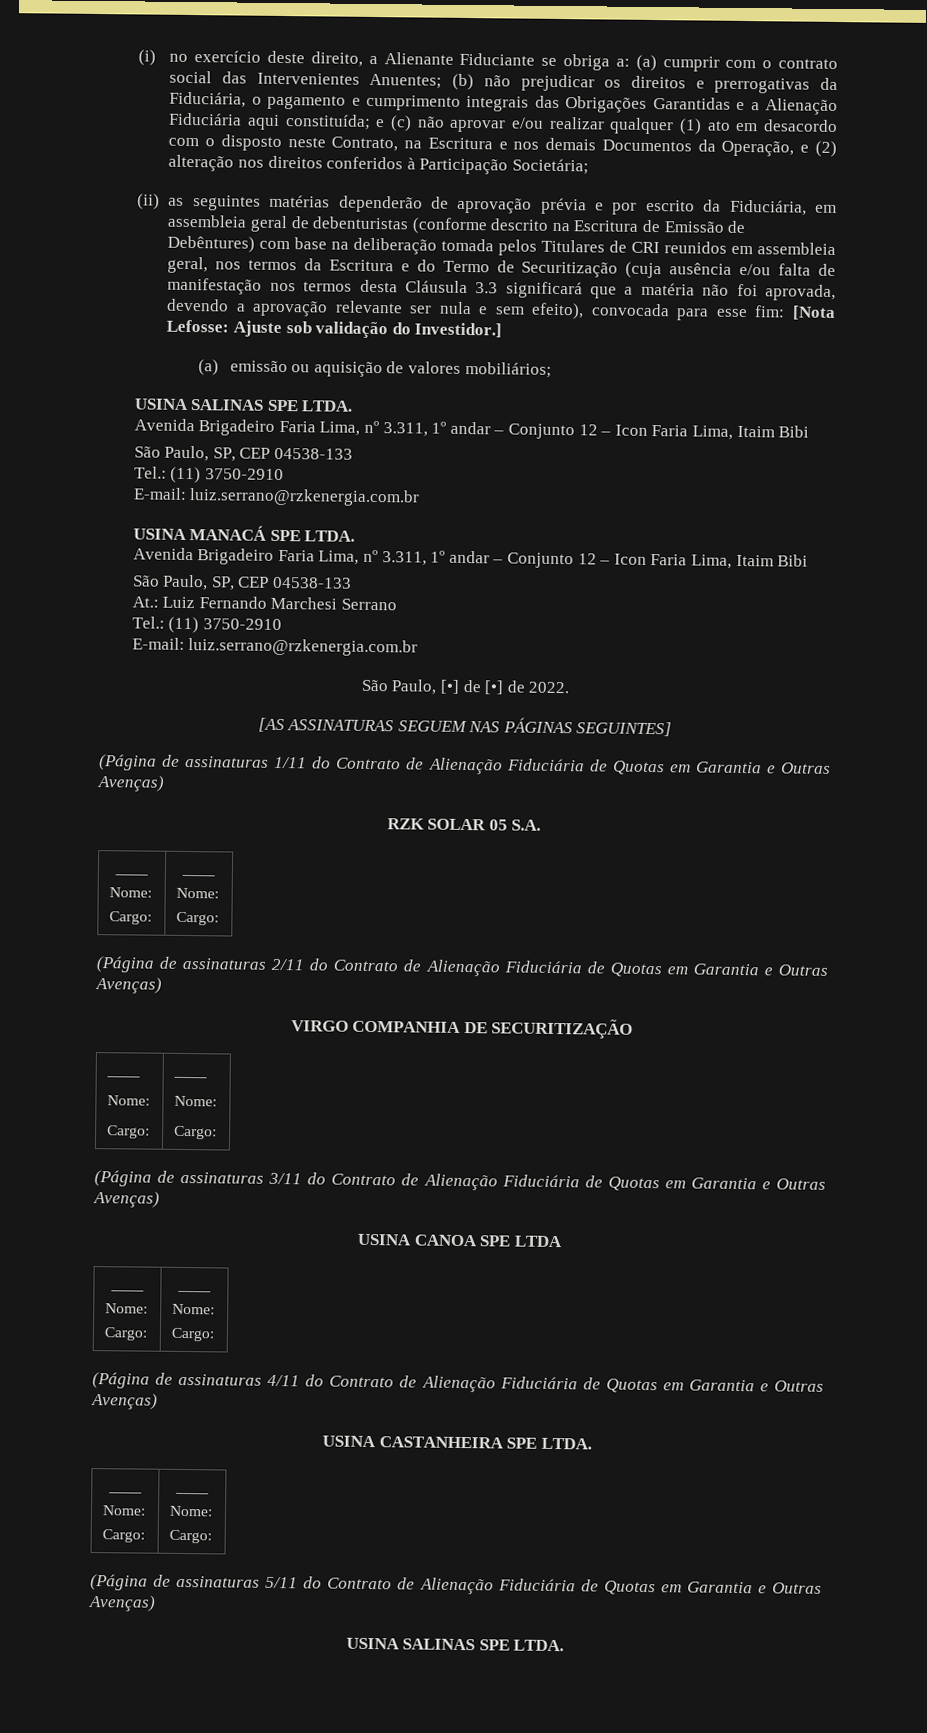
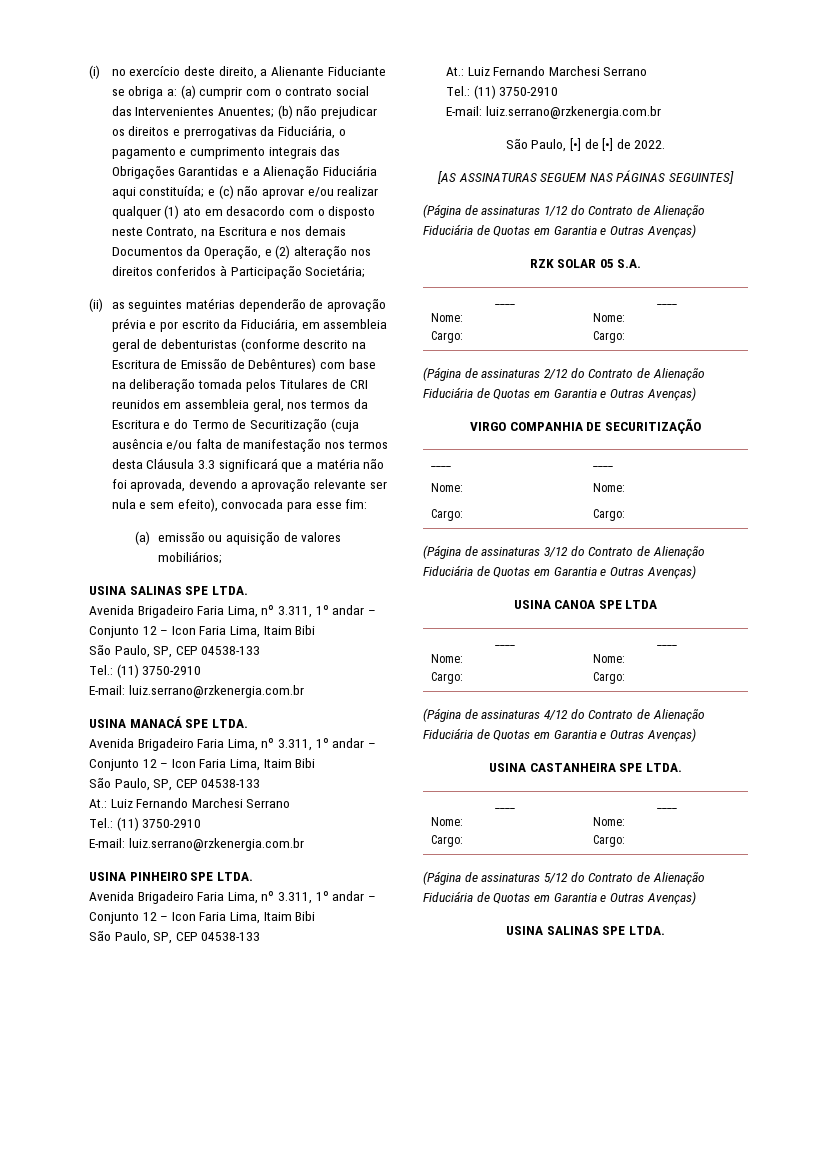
- [Nota Lefosse: Ajuste sob validação do Investidor.]
+ USINA PINHEIRO SPE LTDA.
+ Avenida Brigadeiro Faria Lima, nº 3.311, 1º andar – Conjunto 12 – Icon Faria Lima, Itaim Bibi
+ São Paulo, SP, CEP 04538-133
+ At.: Luiz Fernando Marchesi Serrano
+ Tel.: (11) 3750-2910
+ E-mail: luiz.serrano@rzkenergia.com.br
- (Página de assinaturas 1/11 do Contrato de Alienação Fiduciária de Quotas em Garantia e Outras Avenças)
+ (Página de assinaturas 1/12 do Contrato de Alienação Fiduciária de Quotas em Garantia e Outras Avenças)
- (Página de assinaturas 2/11 do Contrato de Alienação Fiduciária de Quotas em Garantia e Outras Avenças)
+ (Página de assinaturas 2/12 do Contrato de Alienação Fiduciária de Quotas em Garantia e Outras Avenças)
- (Página de assinaturas 3/11 do Contrato de Alienação Fiduciária de Quotas em Garantia e Outras Avenças)
+ (Página de assinaturas 3/12 do Contrato de Alienação Fiduciária de Quotas em Garantia e Outras Avenças)
- (Página de assinaturas 4/11 do Contrato de Alienação Fiduciária de Quotas em Garantia e Outras Avenças)
+ (Página de assinaturas 4/12 do Contrato de Alienação Fiduciária de Quotas em Garantia e Outras Avenças)
- (Página de assinaturas 5/11 do Contrato de Alienação Fiduciária de Quotas em Garantia e Outras Avenças)
+ (Página de assinaturas 5/12 do Contrato de Alienação Fiduciária de Quotas em Garantia e Outras Avenças)

